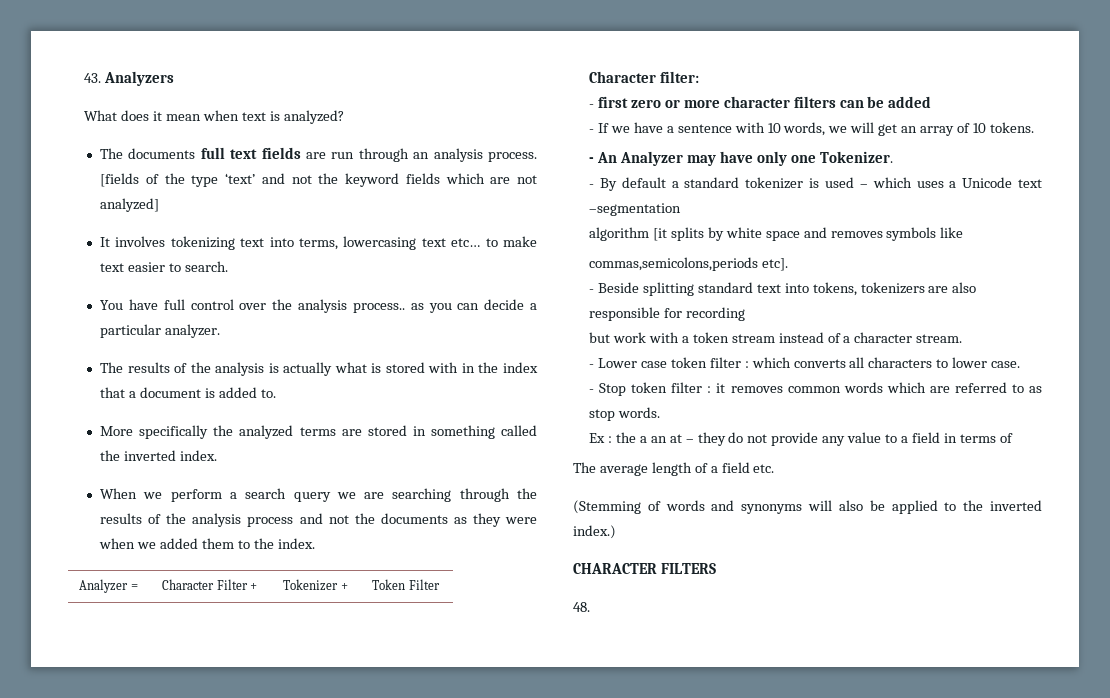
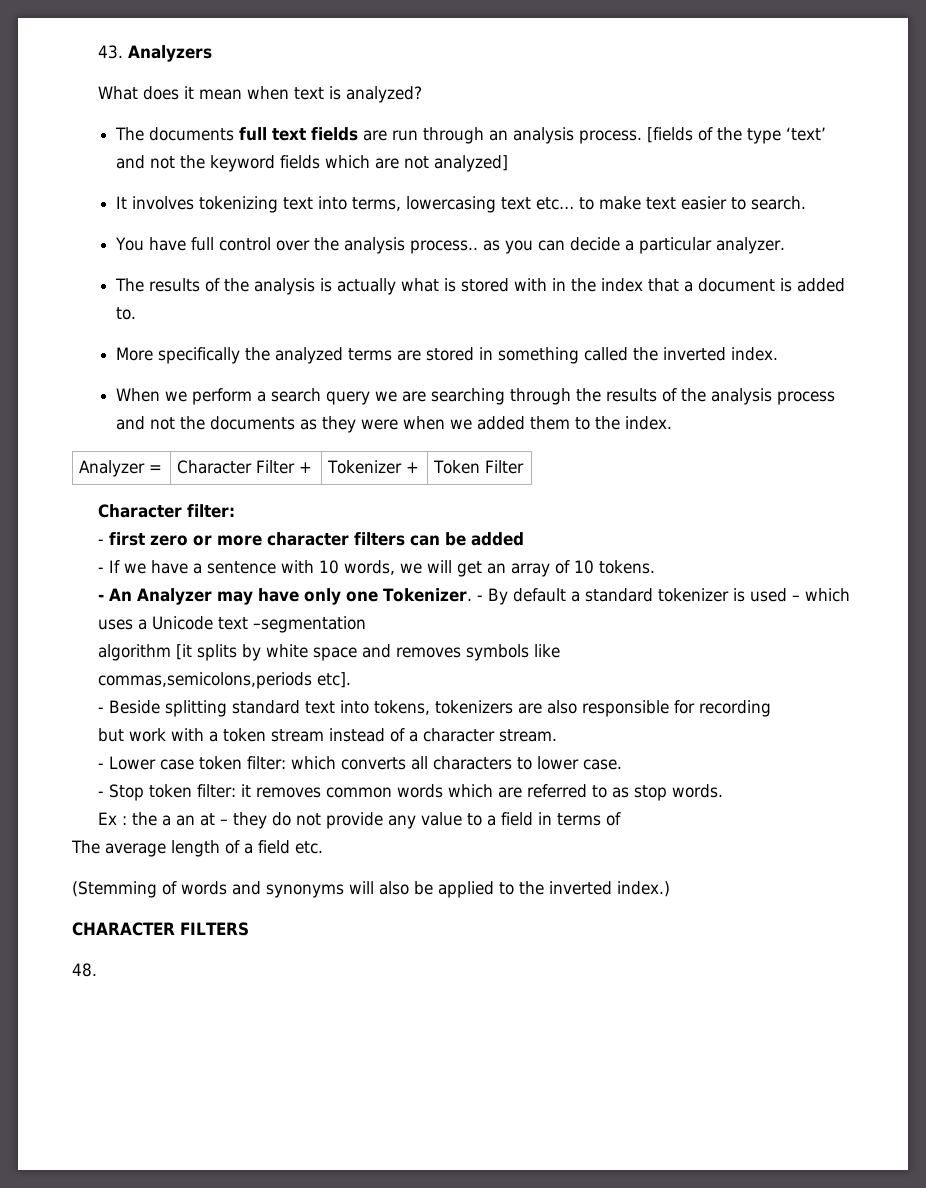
- - An Analyzer may have only one Tokenizer.
- - By default a standard tokenizer is used – which uses a Unicode text –segmentation
+ - An Analyzer may have only one Tokenizer. - By default a standard tokenizer is used – which uses a Unicode text –segmentation
- - Lower case token filter : which converts all characters to lower case.
+ - Lower case token filter: which converts all characters to lower case.
- - Stop token filter : it removes common words which are referred to as stop words.
+ - Stop token filter: it removes common words which are referred to as stop words.

